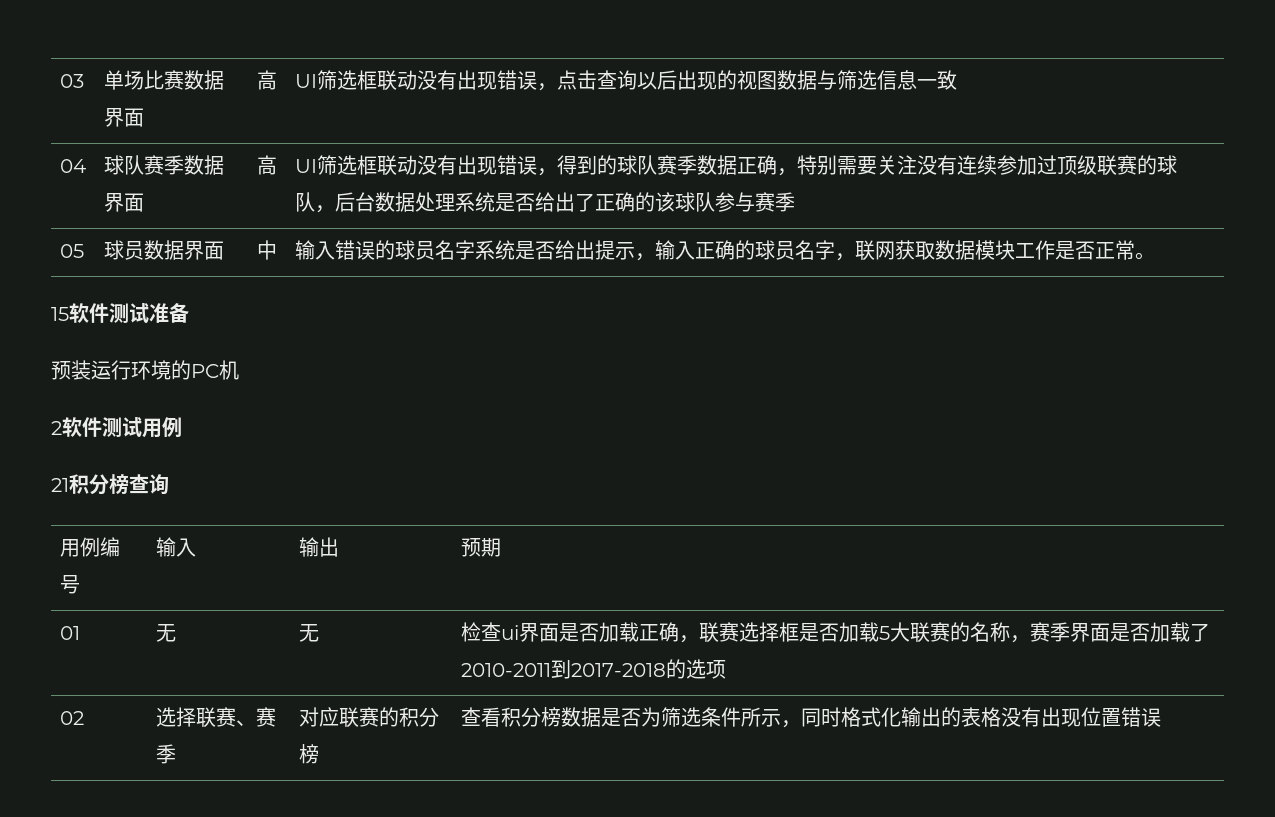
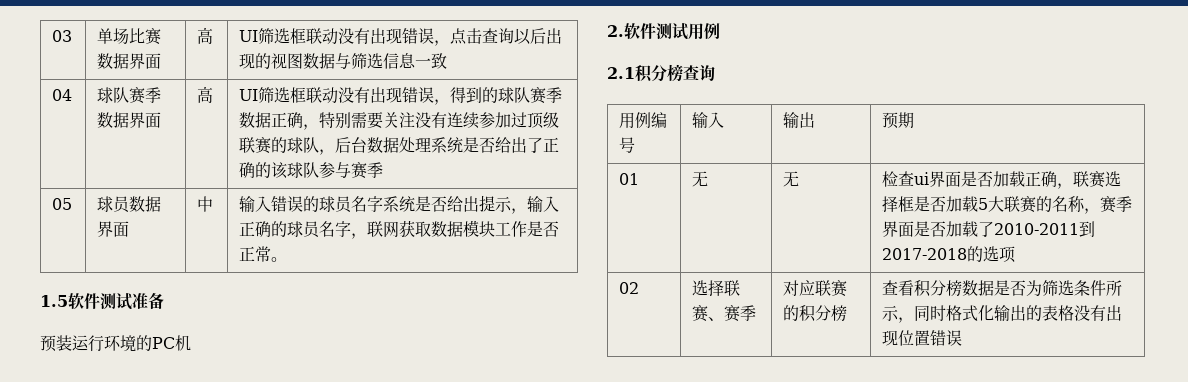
- 15软件测试准备
+ 1.5软件测试准备
- 2软件测试用例
+ 2.软件测试用例
- 21积分榜查询
+ 2.1积分榜查询

